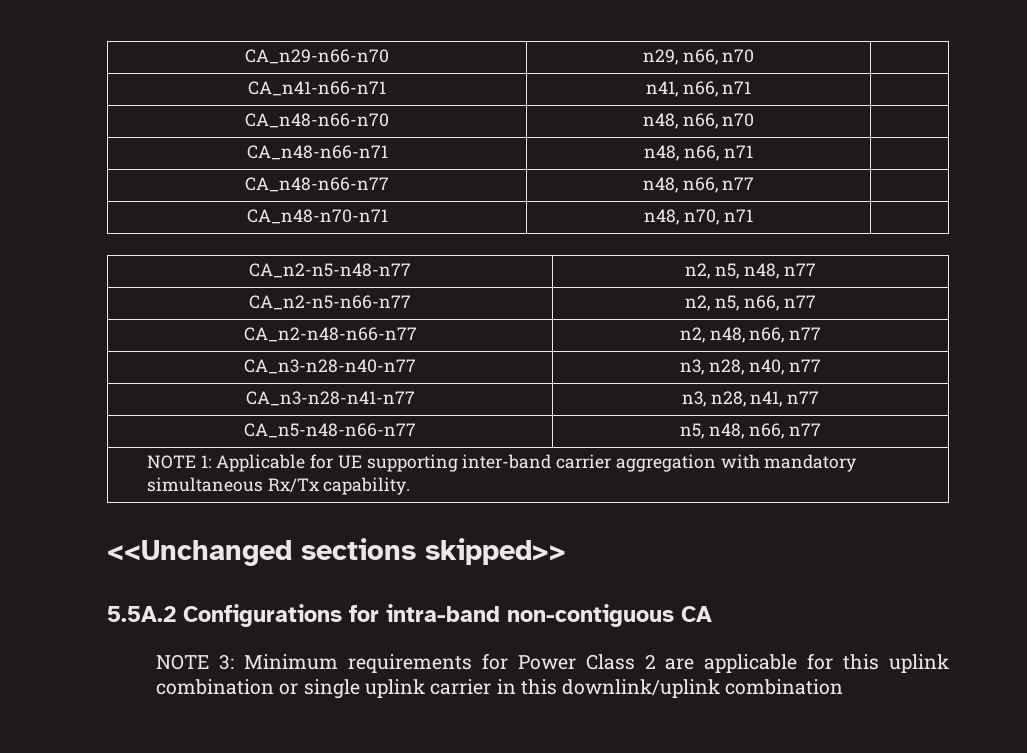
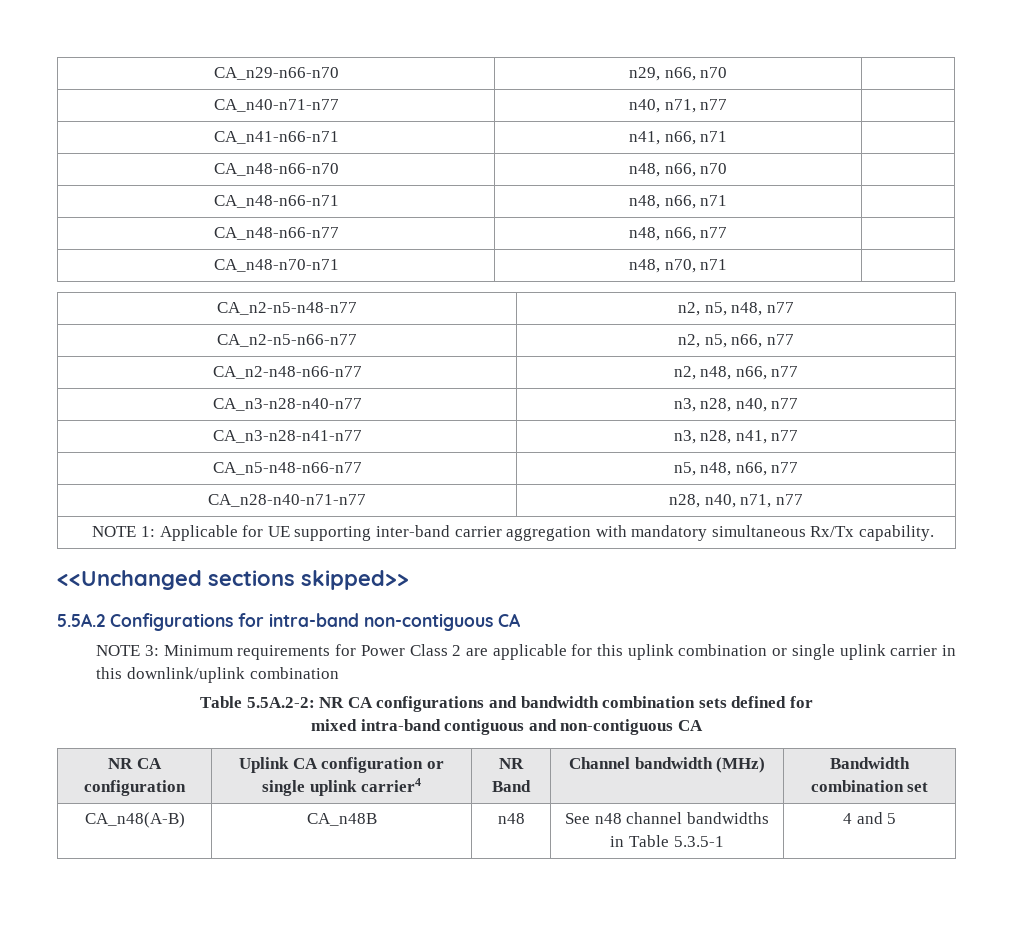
+ CA_n40-n71-n77 | n40, n71, n77 |
+ CA_n28-n40-n71-n77 | n28, n40, n71, n77
+ Table 5.5A.2-2: NR CA configurations and bandwidth combination sets defined for
+ mixed intra-band contiguous and non-contiguous CA
+ NR CA configuration | Uplink CA configuration or single uplink carrier4 | NR Band | Channel bandwidth (MHz) | Bandwidth combination set
+ CA_n48(A-B) | CA_n48B | n48 | See n48 channel bandwidths in Table 5.3.5-1 | 4 and 5

